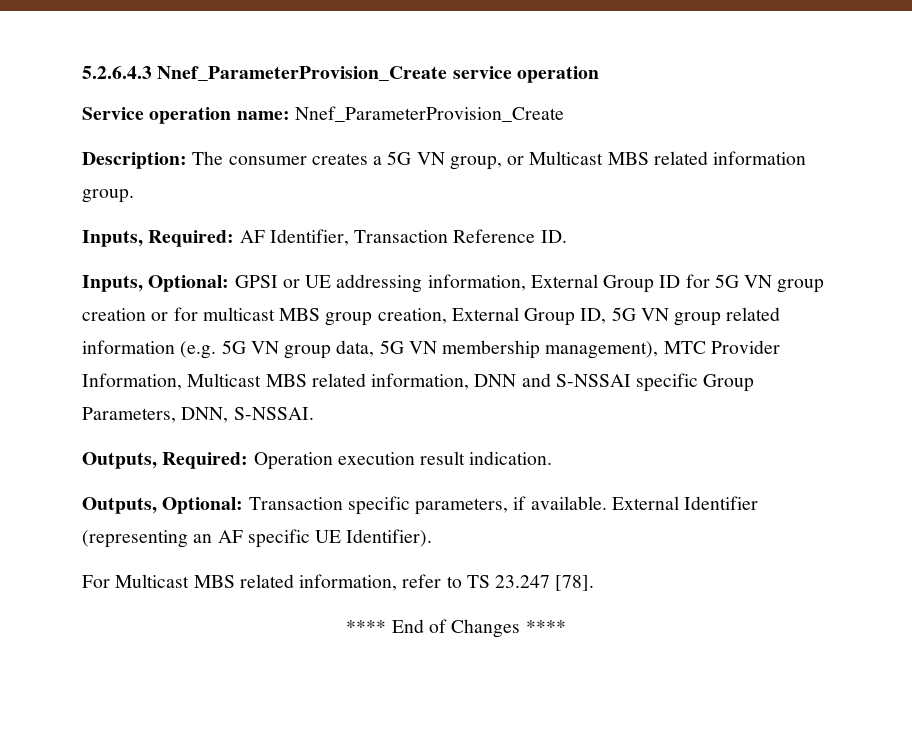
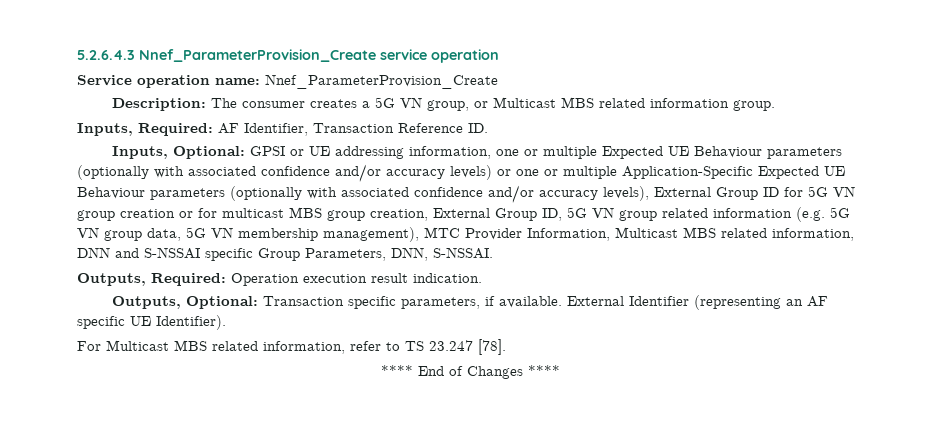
- Inputs, Optional: GPSI or UE addressing information, External Group ID for 5G VN group creation or for multicast MBS group creation, External Group ID, 5G VN group related information (e.g. 5G VN group data, 5G VN membership management), MTC Provider Information, Multicast MBS related information, DNN and S-NSSAI specific Group Parameters, DNN, S-NSSAI.
+ Inputs, Optional: GPSI or UE addressing information, one or multiple Expected UE Behaviour parameters (optionally with associated confidence and/or accuracy levels) or one or multiple Application-Specific Expected UE Behaviour parameters (optionally with associated confidence and/or accuracy levels), External Group ID for 5G VN group creation or for multicast MBS group creation, External Group ID, 5G VN group related information (e.g. 5G VN group data, 5G VN membership management), MTC Provider Information, Multicast MBS related information, DNN and S-NSSAI specific Group Parameters, DNN, S-NSSAI.

